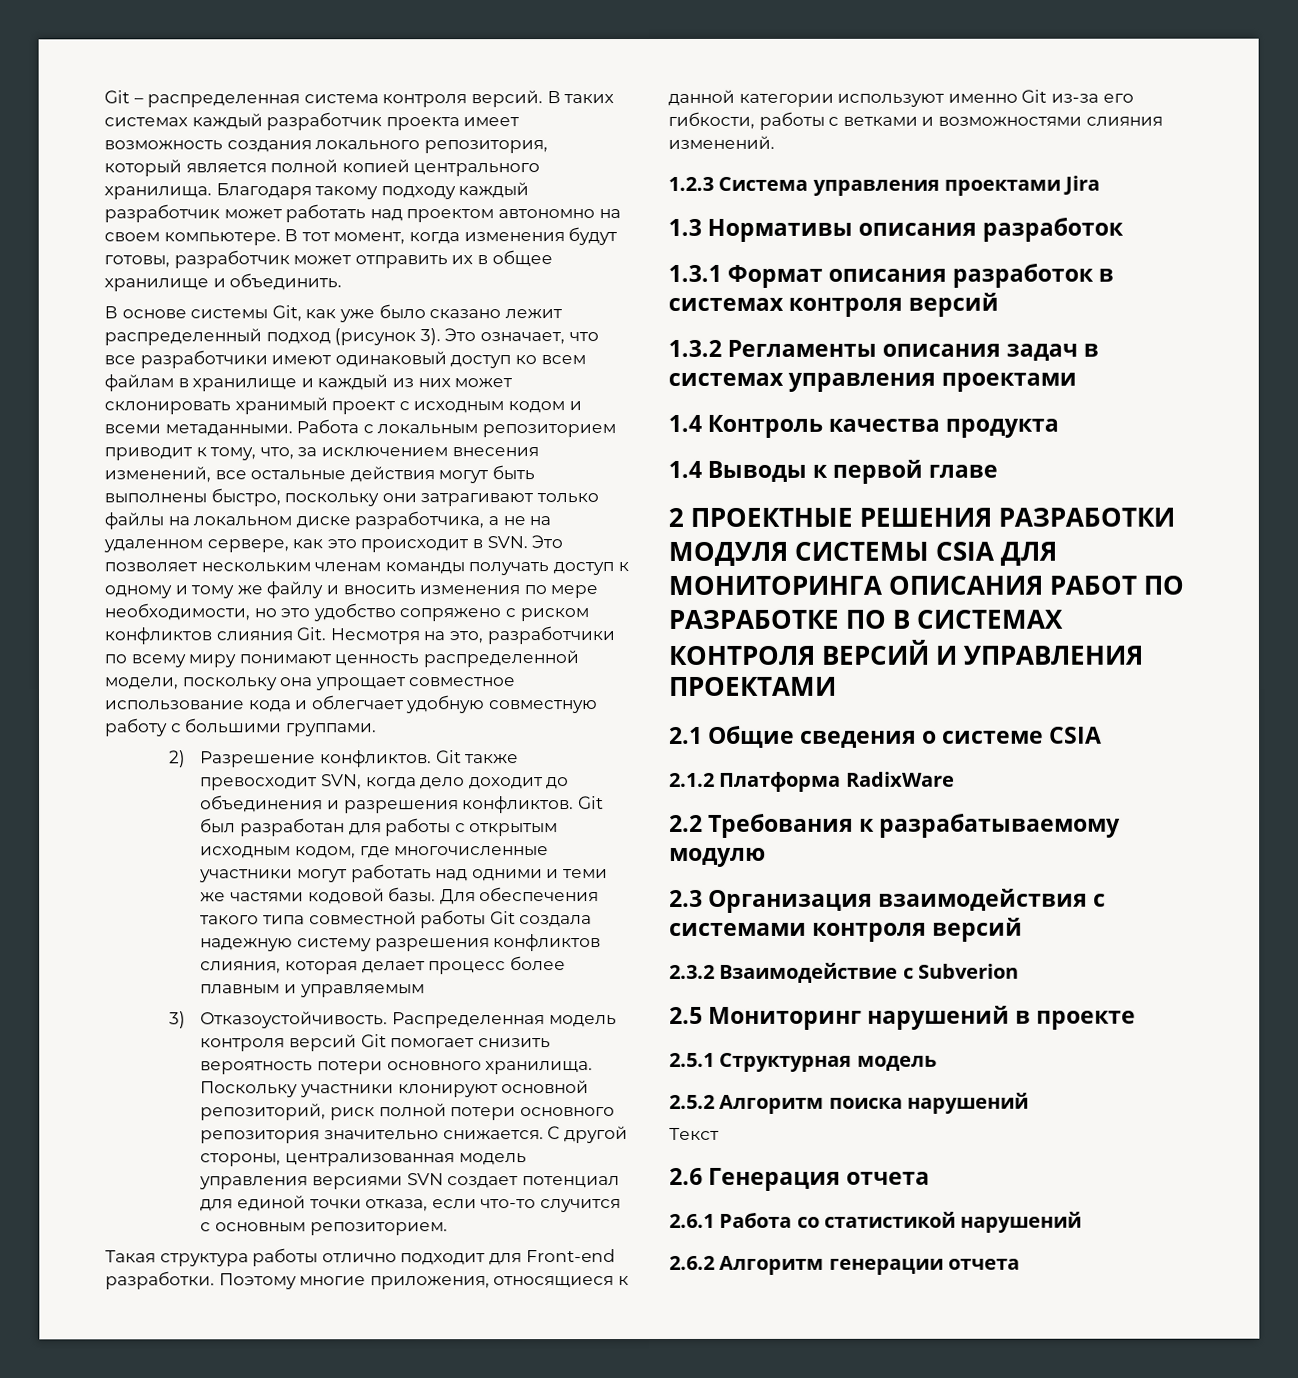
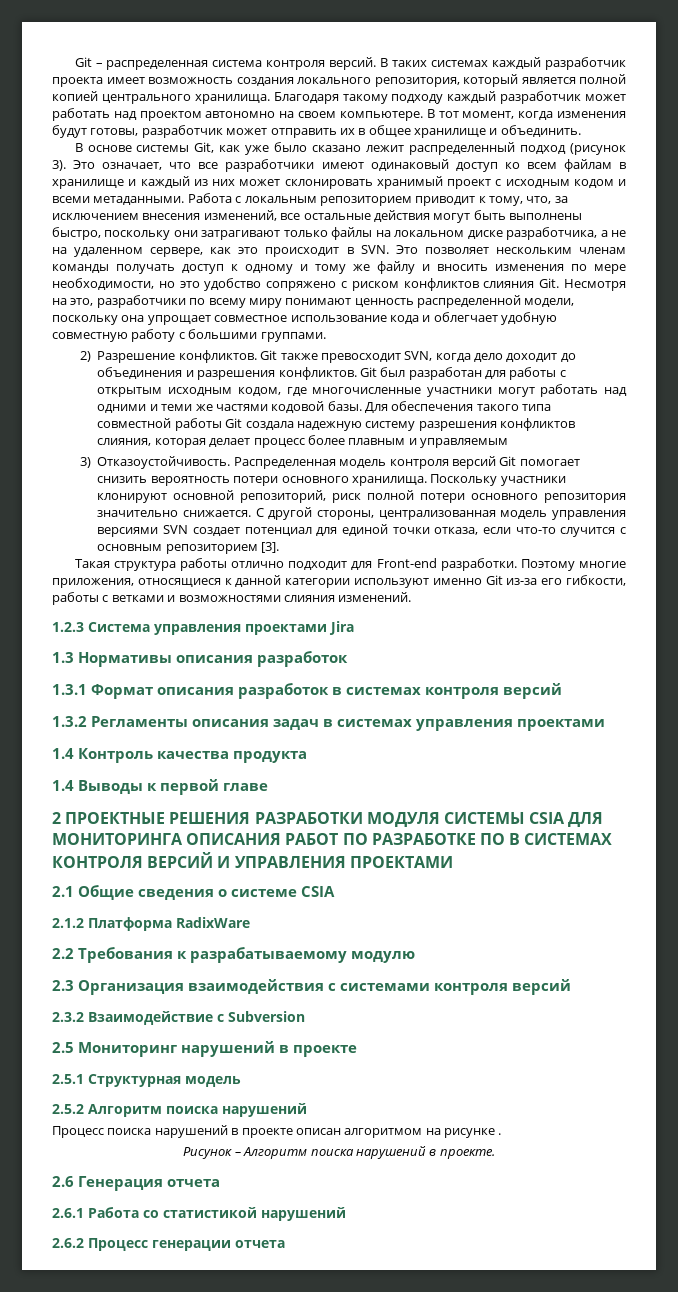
- С другой стороны, централизованная модель управления версиями SVN создает потенциал для единой точки отказа, если что-то случится с основным репозиторием.
+ С другой стороны, централизованная модель управления версиями SVN создает потенциал для единой точки отказа, если что-то случится с основным репозиторием [3].
- 2.3.2 Взаимодействие с Subverion
+ 2.3.2 Взаимодействие с Subversion
- Текст
+ Процесс поиска нарушений в проекте описан алгоритмом на рисунке .
+ Рисунок – Алгоритм поиска нарушений в проекте.
- 2.6.2 Алгоритм генерации отчета
+ 2.6.2 Процесс генерации отчета

